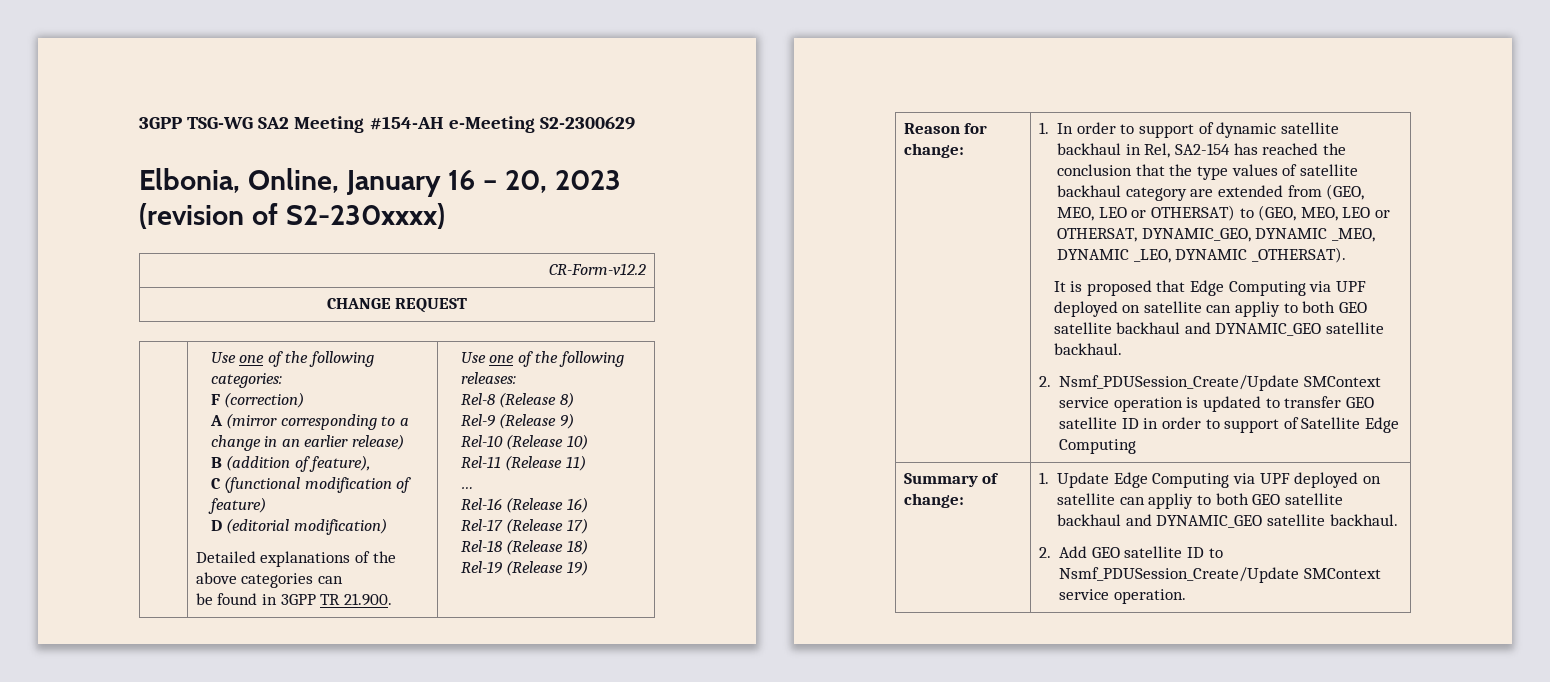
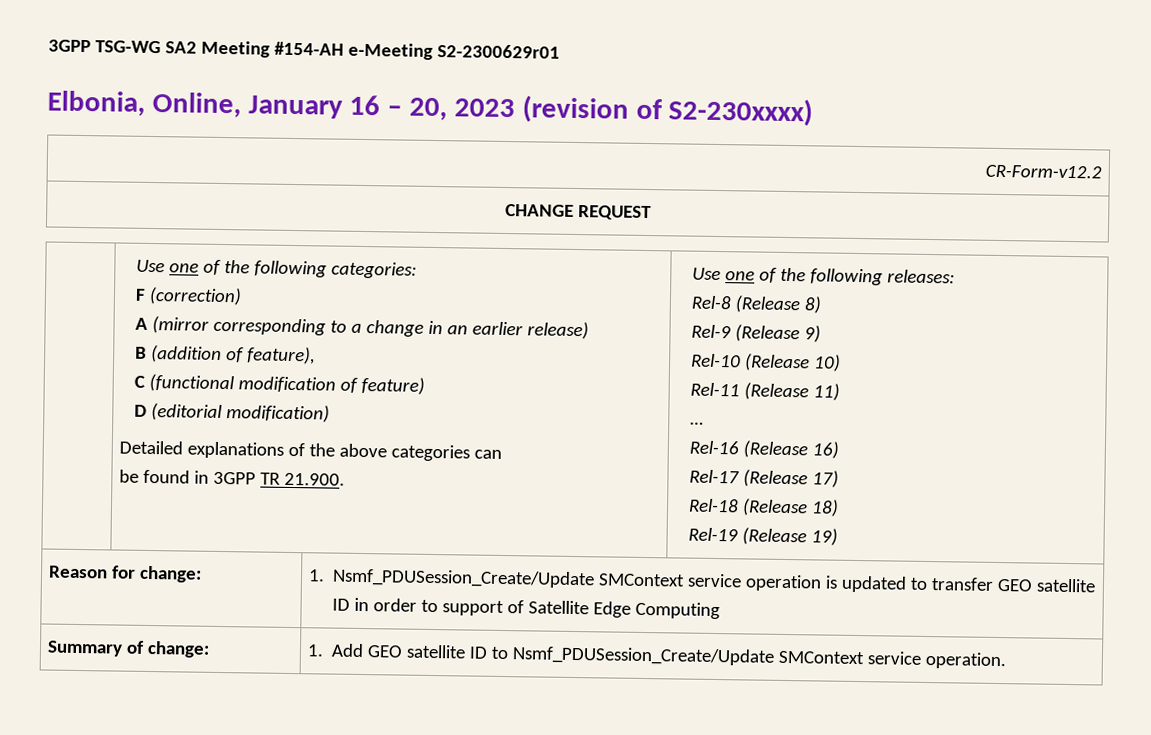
- 3GPP TSG-WG SA2 Meeting #154-AH e-Meeting S2-2300629
+ 3GPP TSG-WG SA2 Meeting #154-AH e-Meeting S2-2300629r01
- 1. In order to support of dynamic satellite backhaul in Rel, SA2-154 has reached the conclusion that the type values of satellite backhaul category are extended from (GEO, MEO, LEO or OTHERSAT) to (GEO, MEO, LEO or OTHERSAT, DYNAMIC_GEO, DYNAMIC _MEO, DYNAMIC _LEO, DYNAMIC _OTHERSAT).
- It is proposed that Edge Computing via UPF deployed on satellite can appliy to both GEO satellite backhaul and DYNAMIC_GEO satellite backhaul.
- 2. Nsmf_PDUSession_Create/Update SMContext service operation is updated to transfer GEO satellite ID in order to support of Satellite Edge Computing
+ 1. Nsmf_PDUSession_Create/Update SMContext service operation is updated to transfer GEO satellite ID in order to support of Satellite Edge Computing
- Summary of change: | 1. Update Edge Computing via UPF deployed on satellite can appliy to both GEO satellite backhaul and DYNAMIC_GEO satellite backhaul.
- 2. Add GEO satellite ID to Nsmf_PDUSession_Create/Update SMContext service operation.
+ Summary of change: | 1. Add GEO satellite ID to Nsmf_PDUSession_Create/Update SMContext service operation.

